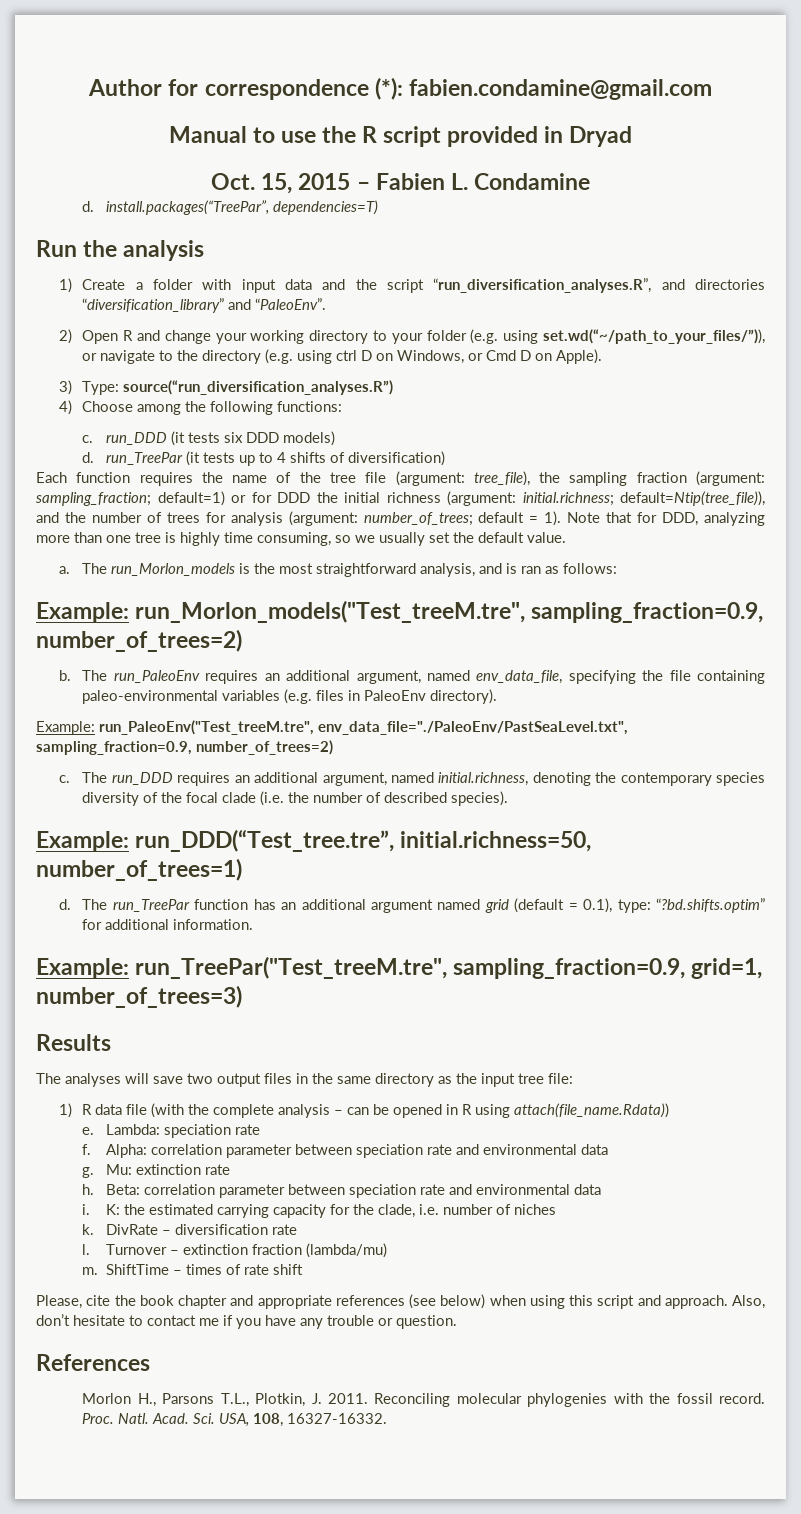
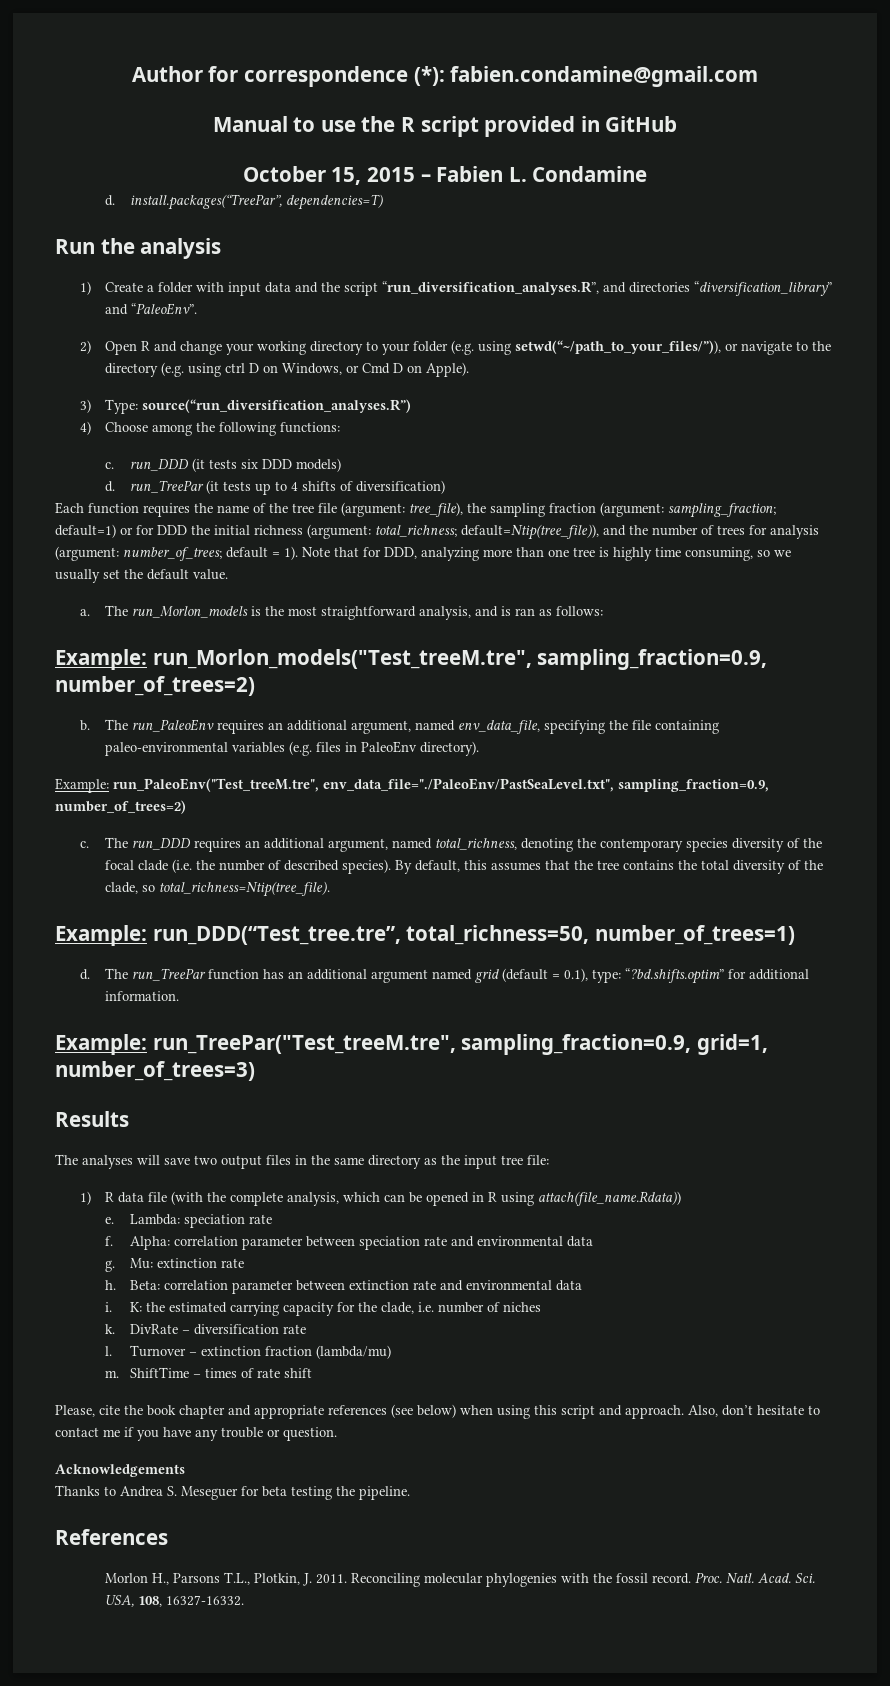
- Manual to use the R script provided in Dryad
- Oct. 15, 2015 – Fabien L. Condamine
+ Manual to use the R script provided in GitHub
+ October 15, 2015 – Fabien L. Condamine
- 2) Open R and change your working directory to your folder (e.g. using set.wd(“~/path_to_your_files/”)), or navigate to the directory (e.g. using ctrl D on Windows, or Cmd D on Apple).
+ 2) Open R and change your working directory to your folder (e.g. using setwd(“~/path_to_your_files/”)), or navigate to the directory (e.g. using ctrl D on Windows, or Cmd D on Apple).
- Each function requires the name of the tree file (argument: tree_file), the sampling fraction (argument: sampling_fraction; default=1) or for DDD the initial richness (argument: initial.richness; default=Ntip(tree_file)), and the number of trees for analysis (argument: number_of_trees; default = 1).
+ Each function requires the name of the tree file (argument: tree_file), the sampling fraction (argument: sampling_fraction; default=1) or for DDD the initial richness (argument: total_richness; default=Ntip(tree_file)), and the number of trees for analysis (argument: number_of_trees; default = 1).
- The run_DDD requires an additional argument, named initial.richness, denoting the contemporary species diversity of the focal clade (i.e. the number of described species).
+ The run_DDD requires an additional argument, named total_richness, denoting the contemporary species diversity of the focal clade (i.e. the number of described species). By default, this assumes that the tree contains the total diversity of the clade, so total_richness=Ntip(tree_file).
- Example: run_DDD(“Test_tree.tre”, initial.richness=50, number_of_trees=1)
+ Example: run_DDD(“Test_tree.tre”, total_richness=50, number_of_trees=1)
- 1) R data file (with the complete analysis – can be opened in R using attach(file_name.Rdata))
+ 1) R data file (with the complete analysis, which can be opened in R using attach(file_name.Rdata))
- Beta: correlation parameter between speciation rate and environmental data
+ Beta: correlation parameter between extinction rate and environmental data
+ Acknowledgements
+ Thanks to Andrea S. Meseguer for beta testing the pipeline.

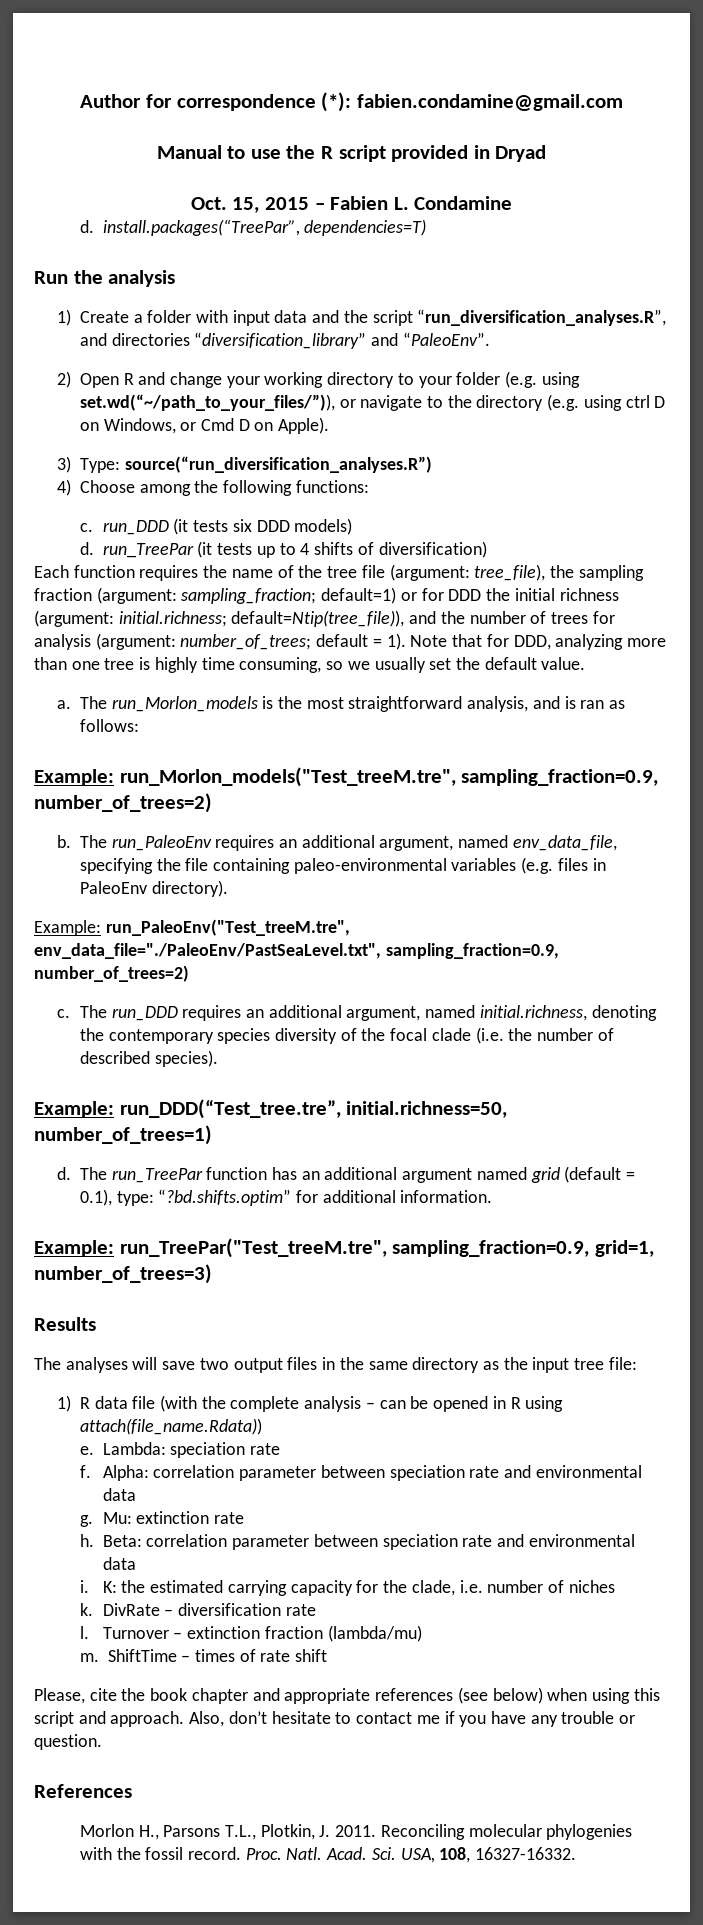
- Manual to use the R script provided in GitHub
- October 15, 2015 – Fabien L. Condamine
+ Manual to use the R script provided in Dryad
+ Oct. 15, 2015 – Fabien L. Condamine
- 2) Open R and change your working directory to your folder (e.g. using setwd(“~/path_to_your_files/”)), or navigate to the directory (e.g. using ctrl D on Windows, or Cmd D on Apple).
+ 2) Open R and change your working directory to your folder (e.g. using set.wd(“~/path_to_your_files/”)), or navigate to the directory (e.g. using ctrl D on Windows, or Cmd D on Apple).
- Each function requires the name of the tree file (argument: tree_file), the sampling fraction (argument: sampling_fraction; default=1) or for DDD the initial richness (argument: total_richness; default=Ntip(tree_file)), and the number of trees for analysis (argument: number_of_trees; default = 1).
+ Each function requires the name of the tree file (argument: tree_file), the sampling fraction (argument: sampling_fraction; default=1) or for DDD the initial richness (argument: initial.richness; default=Ntip(tree_file)), and the number of trees for analysis (argument: number_of_trees; default = 1).
- The run_DDD requires an additional argument, named total_richness, denoting the contemporary species diversity of the focal clade (i.e. the number of described species). By default, this assumes that the tree contains the total diversity of the clade, so total_richness=Ntip(tree_file).
+ The run_DDD requires an additional argument, named initial.richness, denoting the contemporary species diversity of the focal clade (i.e. the number of described species).
- Example: run_DDD(“Test_tree.tre”, total_richness=50, number_of_trees=1)
+ Example: run_DDD(“Test_tree.tre”, initial.richness=50, number_of_trees=1)
- 1) R data file (with the complete analysis, which can be opened in R using attach(file_name.Rdata))
+ 1) R data file (with the complete analysis – can be opened in R using attach(file_name.Rdata))
- Beta: correlation parameter between extinction rate and environmental data
+ Beta: correlation parameter between speciation rate and environmental data
- Acknowledgements
- Thanks to Andrea S. Meseguer for beta testing the pipeline.

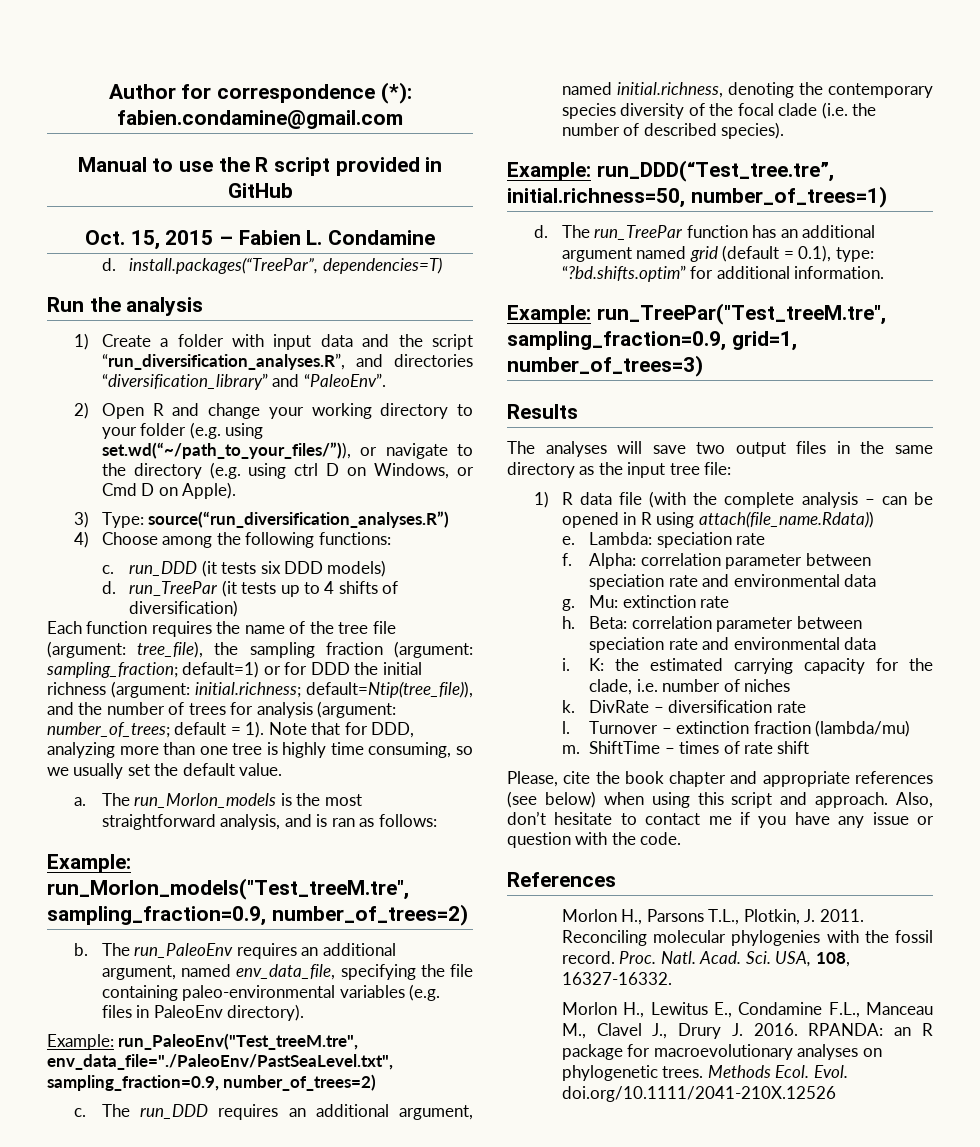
- Manual to use the R script provided in Dryad
+ Manual to use the R script provided in GitHub
- Also, don’t hesitate to contact me if you have any trouble or question.
+ Also, don’t hesitate to contact me if you have any issue or question with the code.
+ Morlon H., Lewitus E., Condamine F.L., Manceau M., Clavel J., Drury J. 2016. RPANDA: an R package for macroevolutionary analyses on phylogenetic trees. Methods Ecol. Evol. doi.org/10.1111/2041-210X.12526

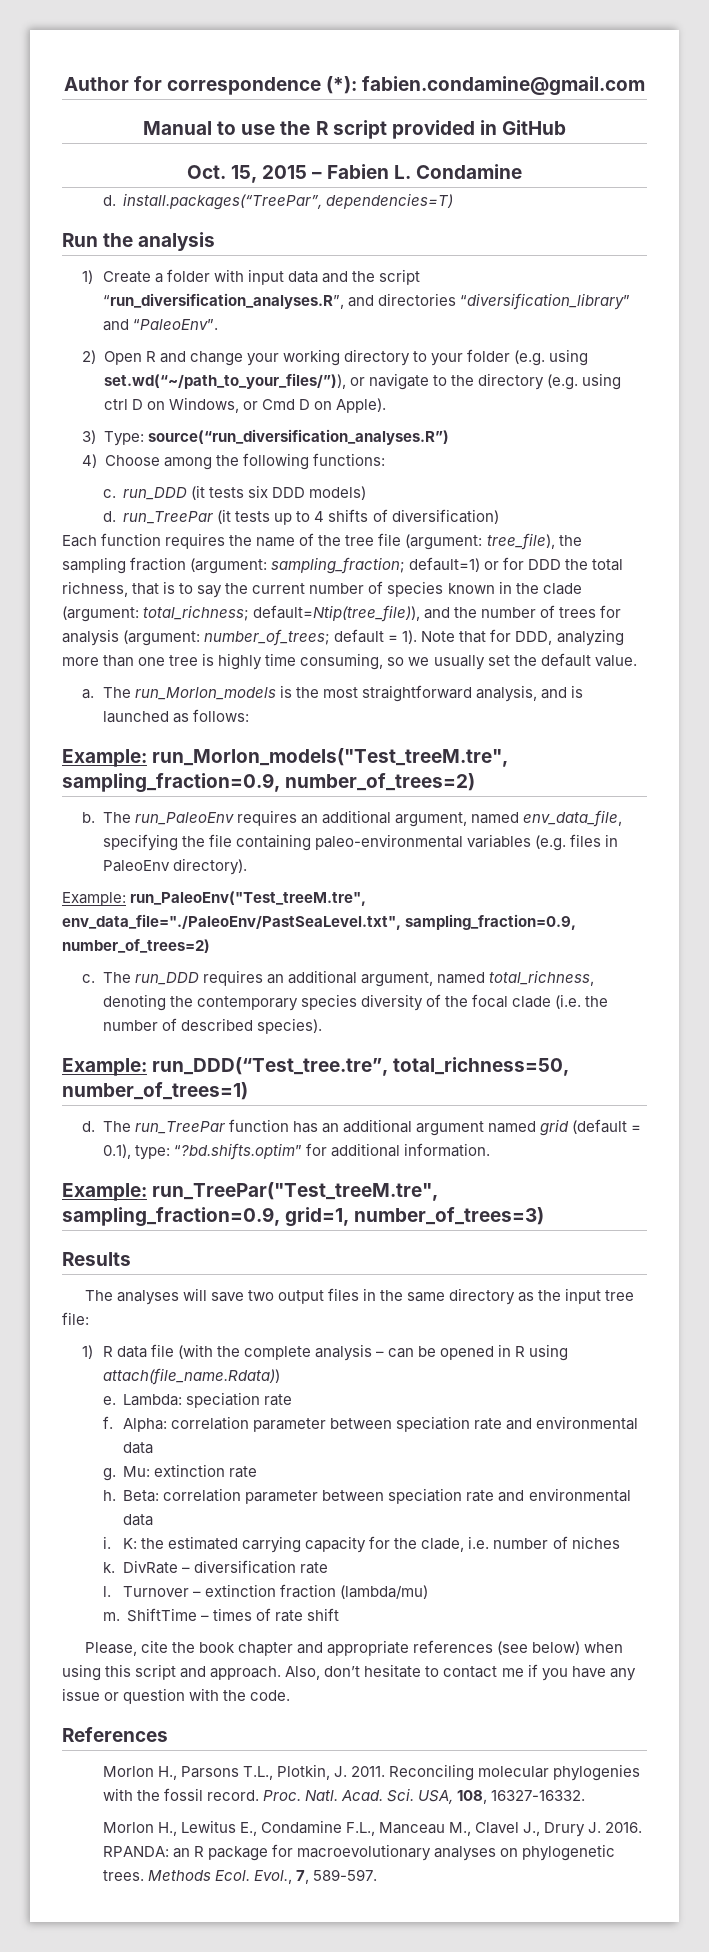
- Each function requires the name of the tree file (argument: tree_file), the sampling fraction (argument: sampling_fraction; default=1) or for DDD the initial richness (argument: initial.richness; default=Ntip(tree_file)), and the number of trees for analysis (argument: number_of_trees; default = 1).
+ Each function requires the name of the tree file (argument: tree_file), the sampling fraction (argument: sampling_fraction; default=1) or for DDD the total richness, that is to say the current number of species known in the clade (argument: total_richness; default=Ntip(tree_file)), and the number of trees for analysis (argument: number_of_trees; default = 1).
- The run_Morlon_models is the most straightforward analysis, and is ran as follows:
+ The run_Morlon_models is the most straightforward analysis, and is launched as follows:
- The run_DDD requires an additional argument, named initial.richness, denoting the contemporary species diversity of the focal clade (i.e. the number of described species).
+ The run_DDD requires an additional argument, named total_richness, denoting the contemporary species diversity of the focal clade (i.e. the number of described species).
- Example: run_DDD(“Test_tree.tre”, initial.richness=50, number_of_trees=1)
+ Example: run_DDD(“Test_tree.tre”, total_richness=50, number_of_trees=1)
- Evol. doi.org/10.1111/2041-210X.12526
+ Evol., 7, 589-597.

